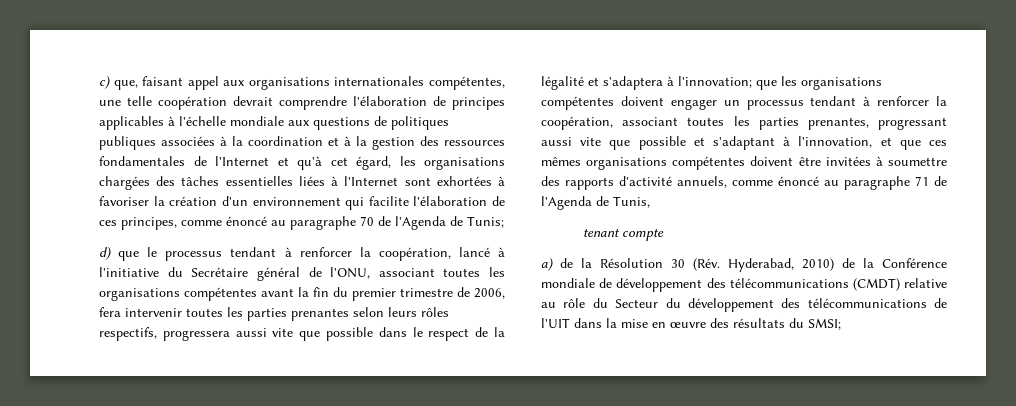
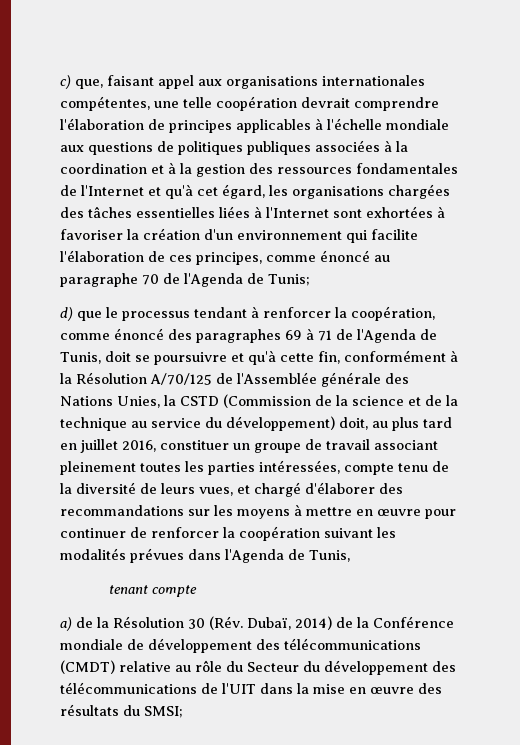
- d) que le processus tendant à renforcer la coopération, lancé à l'initiative du Secrétaire général de l'ONU, associant toutes les organisations compétentes avant la fin du premier trimestre de 2006, fera intervenir toutes les parties prenantes selon leurs rôles respectifs, progressera aussi vite que possible dans le respect de la légalité et s'adaptera à l'innovation; que les organisations compétentes doivent engager un processus tendant à renforcer la coopération, associant toutes les parties prenantes, progressant aussi vite que possible et s'adaptant à l'innovation, et que ces mêmes organisations compétentes doivent être invitées à soumettre des rapports d'activité annuels, comme énoncé au paragraphe 71 de l'Agenda de Tunis,
+ d) que le processus tendant à renforcer la coopération, comme énoncé des paragraphes 69 à 71 de l'Agenda de Tunis, doit se poursuivre et qu'à cette fin, conformément à la Résolution A/70/125 de l'Assemblée générale des Nations Unies, la CSTD (Commission de la science et de la technique au service du développement) doit, au plus tard en juillet 2016, constituer un groupe de travail associant pleinement toutes les parties intéressées, compte tenu de la diversité de leurs vues, et chargé d'élaborer des recommandations sur les moyens à mettre en œuvre pour continuer de renforcer la coopération suivant les modalités prévues dans l'Agenda de Tunis,
- a) de la Résolution 30 (Rév. Hyderabad, 2010) de la Conférence mondiale de développement des télécommunications (CMDT) relative au rôle du Secteur du développement des télécommunications de l'UIT dans la mise en œuvre des résultats du SMSI;
+ a) de la Résolution 30 (Rév. Dubaï, 2014) de la Conférence mondiale de développement des télécommunications (CMDT) relative au rôle du Secteur du développement des télécommunications de l'UIT dans la mise en œuvre des résultats du SMSI;

